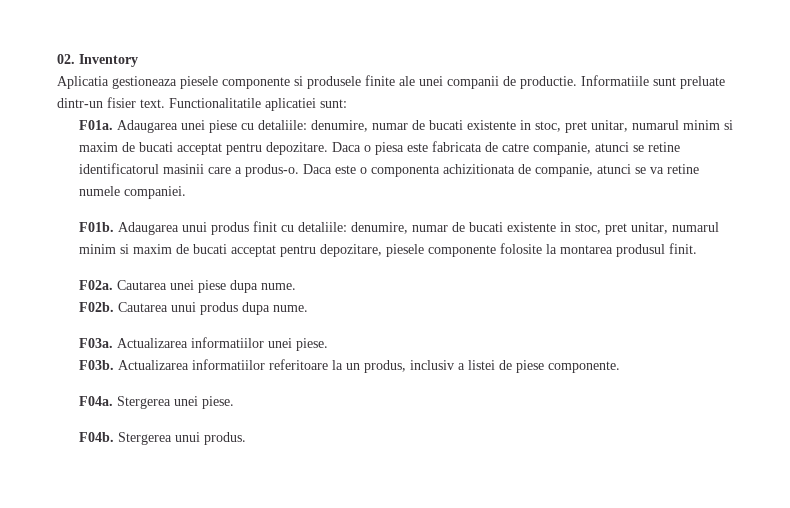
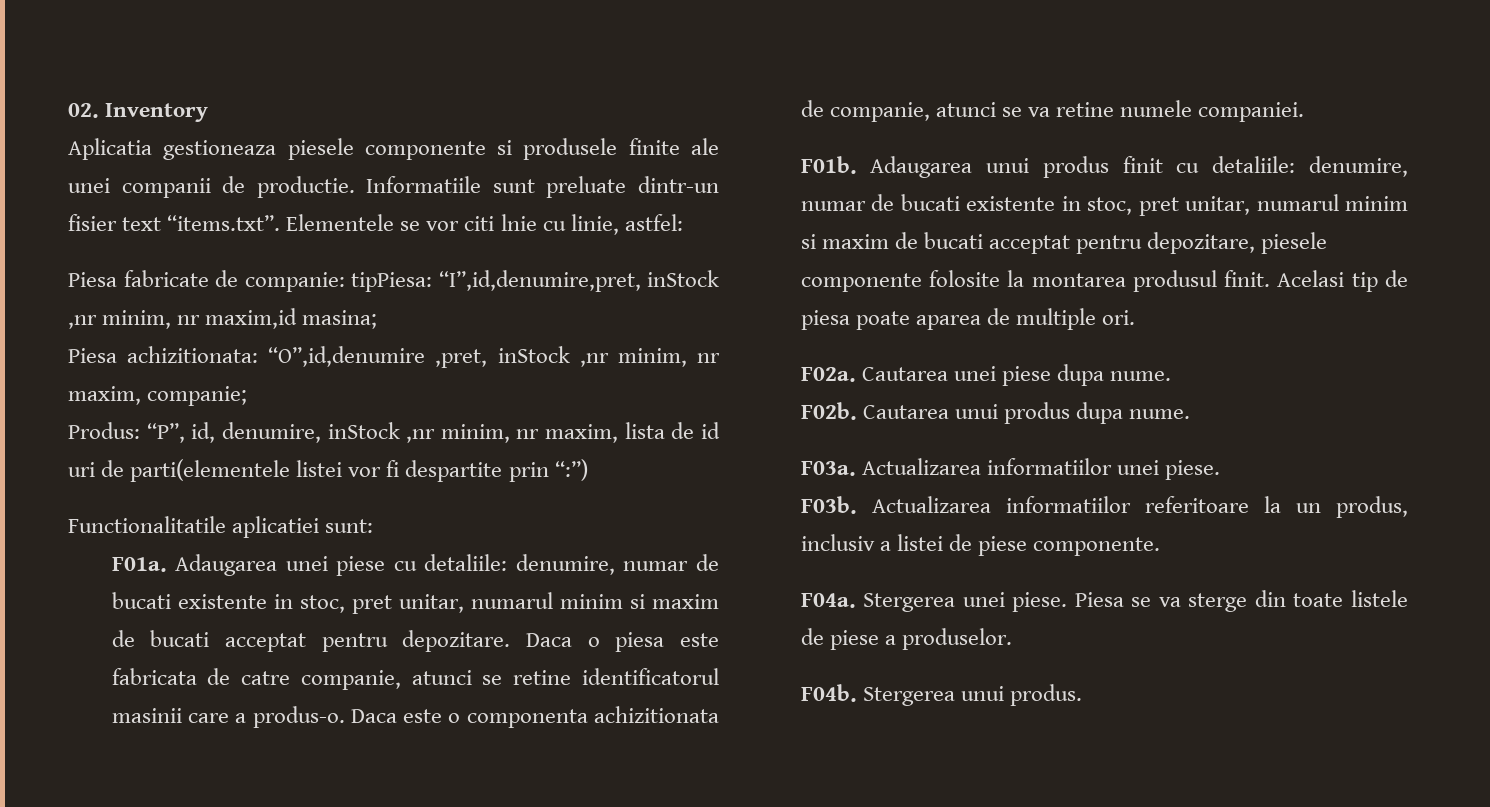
- Informatiile sunt preluate dintr-un fisier text. Functionalitatile aplicatiei sunt:
+ Informatiile sunt preluate dintr-un fisier text “items.txt”. Elementele se vor citi lnie cu linie, astfel:
+ Piesa fabricate de companie: tipPiesa: “I”,id,denumire,pret, inStock ,nr minim, nr maxim,id masina;
+ Piesa achizitionata: “O”,id,denumire ,pret, inStock ,nr minim, nr maxim, companie;
+ Produs: “P”, id, denumire, inStock ,nr minim, nr maxim, lista de id uri de parti(elementele listei vor fi despartite prin “:”)
+ Functionalitatile aplicatiei sunt:
+ Acelasi tip de piesa poate aparea de multiple ori.
+ Piesa se va sterge din toate listele de piese a produselor.

